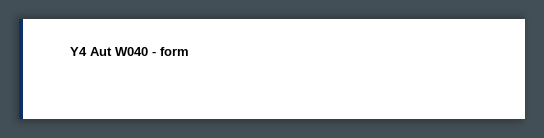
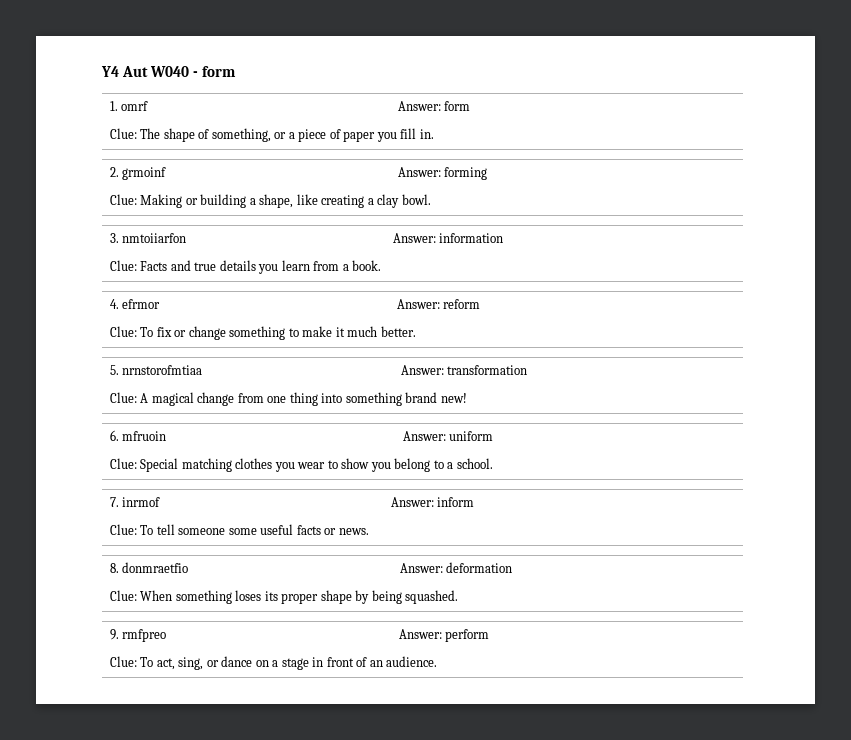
+ 1. omrf | Answer: form
+ Clue: The shape of something, or a piece of paper you fill in.
+ 2. grmoinf | Answer: forming
+ Clue: Making or building a shape, like creating a clay bowl.
+ 3. nmtoiiarfon | Answer: information
+ Clue: Facts and true details you learn from a book.
+ 4. efrmor | Answer: reform
+ Clue: To fix or change something to make it much better.
+ 5. nrnstorofmtiaa | Answer: transformation
+ Clue: A magical change from one thing into something brand new!
+ 6. mfruoin | Answer: uniform
+ Clue: Special matching clothes you wear to show you belong to a school.
+ 7. inrmof | Answer: inform
+ Clue: To tell someone some useful facts or news.
+ 8. donmraetfio | Answer: deformation
+ Clue: When something loses its proper shape by being squashed.
+ 9. rmfpreo | Answer: perform
+ Clue: To act, sing, or dance on a stage in front of an audience.

